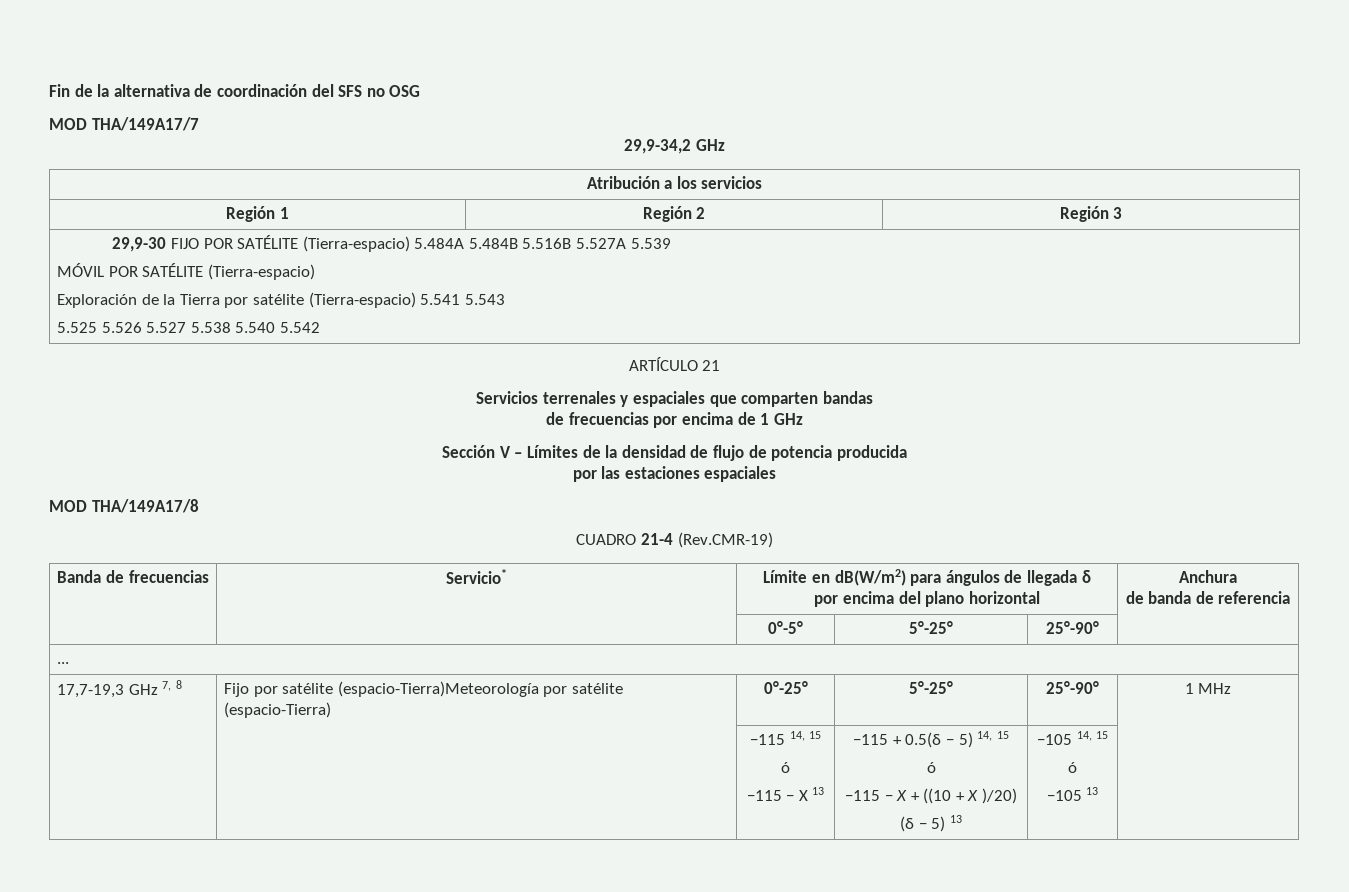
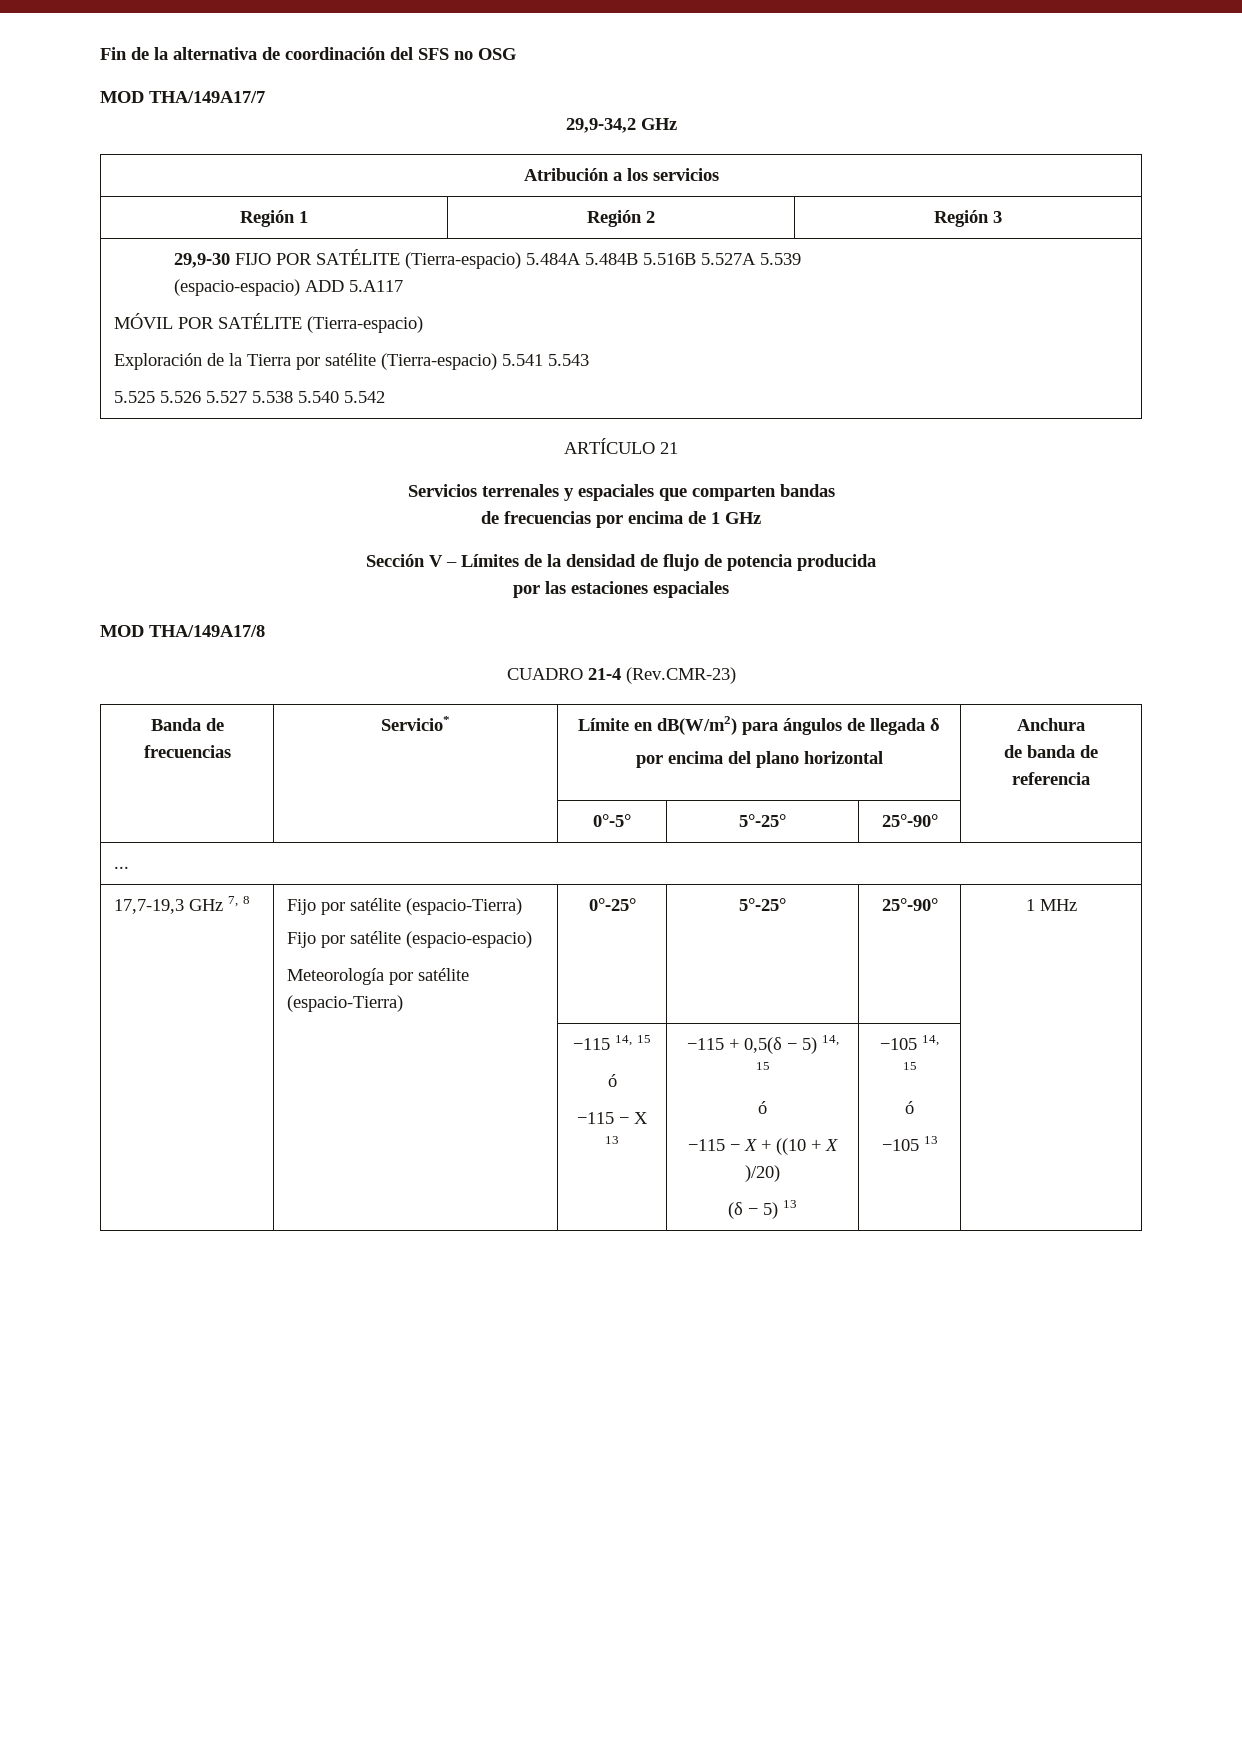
  29,9-30 FIJO POR SATÉLITE (Tierra-espacio) 5.484A 5.484B 5.516B 5.527A 5.539
+ (espacio-espacio) ADD 5.A117
- CUADRO 21-4 (Rev.CMR-19)
+ CUADRO 21-4 (Rev.CMR-23)
- 17,7-19,3 GHz 7, 8 | Fijo por satélite (espacio-Tierra)Meteorología por satélite (espacio-Tierra) | 0°-25° | 5°-25° | 25°-90° | 1 MHz
+ 17,7-19,3 GHz 7, 8 | Fijo por satélite (espacio-Tierra)
+ Fijo por satélite (espacio-espacio)
+ Meteorología por satélite (espacio-Tierra) | 0°-25° | 5°-25° | 25°-90° | 1 MHz
  | | −115 14, 15
  ó
- −115 − X 13 | −115 + 0.5(δ − 5) 14, 15
+ −115 − X 13 | −115 + 0,5(δ − 5) 14, 15

